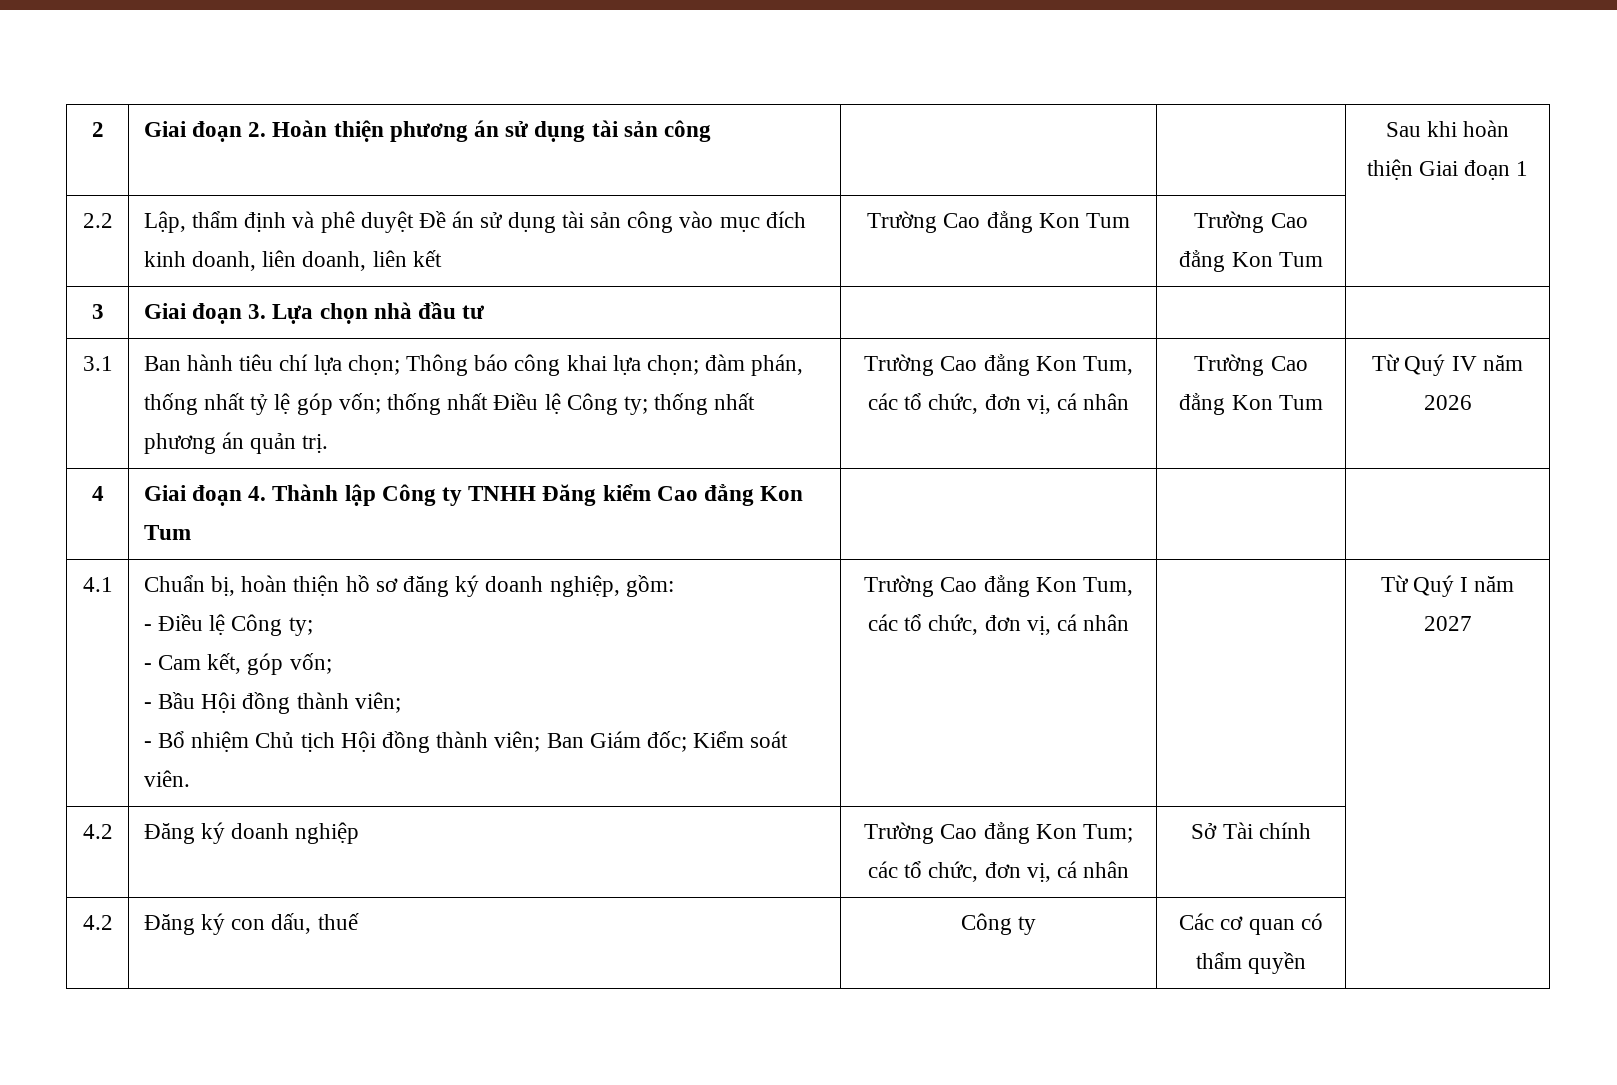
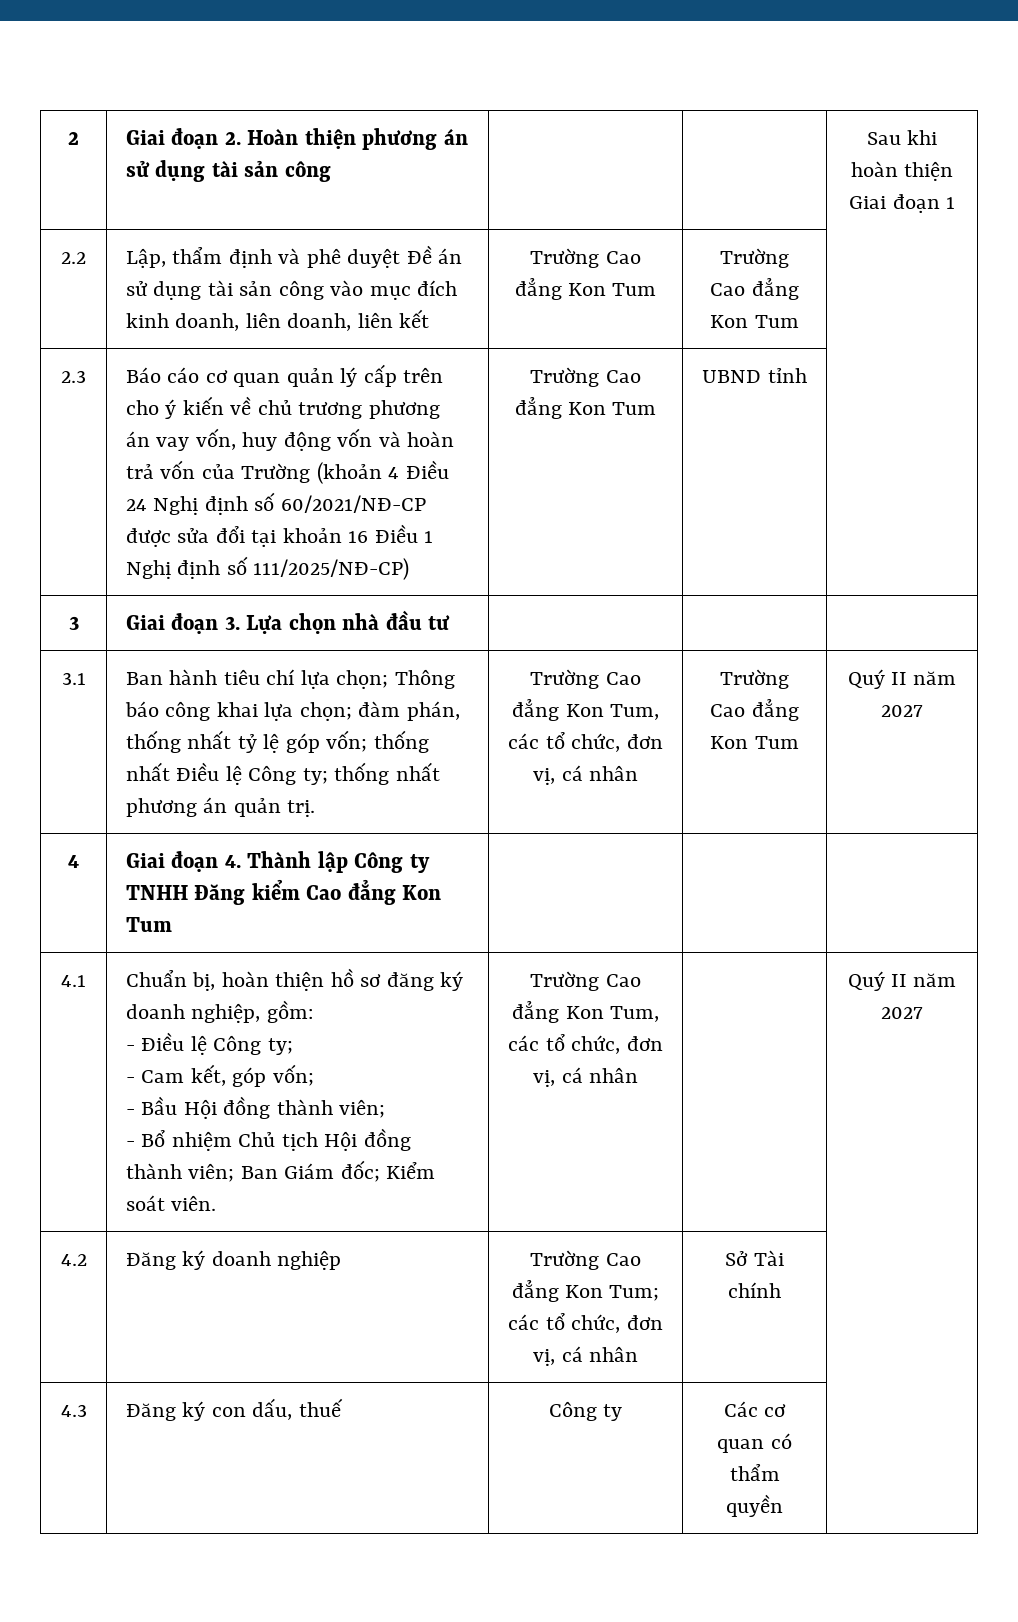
+ 2.3 | Báo cáo cơ quan quản lý cấp trên cho ý kiến về chủ trương phương án vay vốn, huy động vốn và hoàn trả vốn của Trường (khoản 4 Điều 24 Nghị định số 60/2021/NĐ-CP được sửa đổi tại khoản 16 Điều 1 Nghị định số 111/2025/NĐ-CP) | Trường Cao đẳng Kon Tum | UBND tỉnh
- Trường Cao đẳng Kon Tum | Từ Quý IV năm 2026
+ Trường Cao đẳng Kon Tum | Quý II năm 2027
- Trường Cao đẳng Kon Tum, các tổ chức, đơn vị, cá nhân | | Từ Quý I năm 2027
+ Trường Cao đẳng Kon Tum, các tổ chức, đơn vị, cá nhân | | Quý II năm 2027
- 4.2 | Đăng ký con dấu, thuế | Công ty | Các cơ quan có thẩm quyền |
+ 4.3 | Đăng ký con dấu, thuế | Công ty | Các cơ quan có thẩm quyền |

